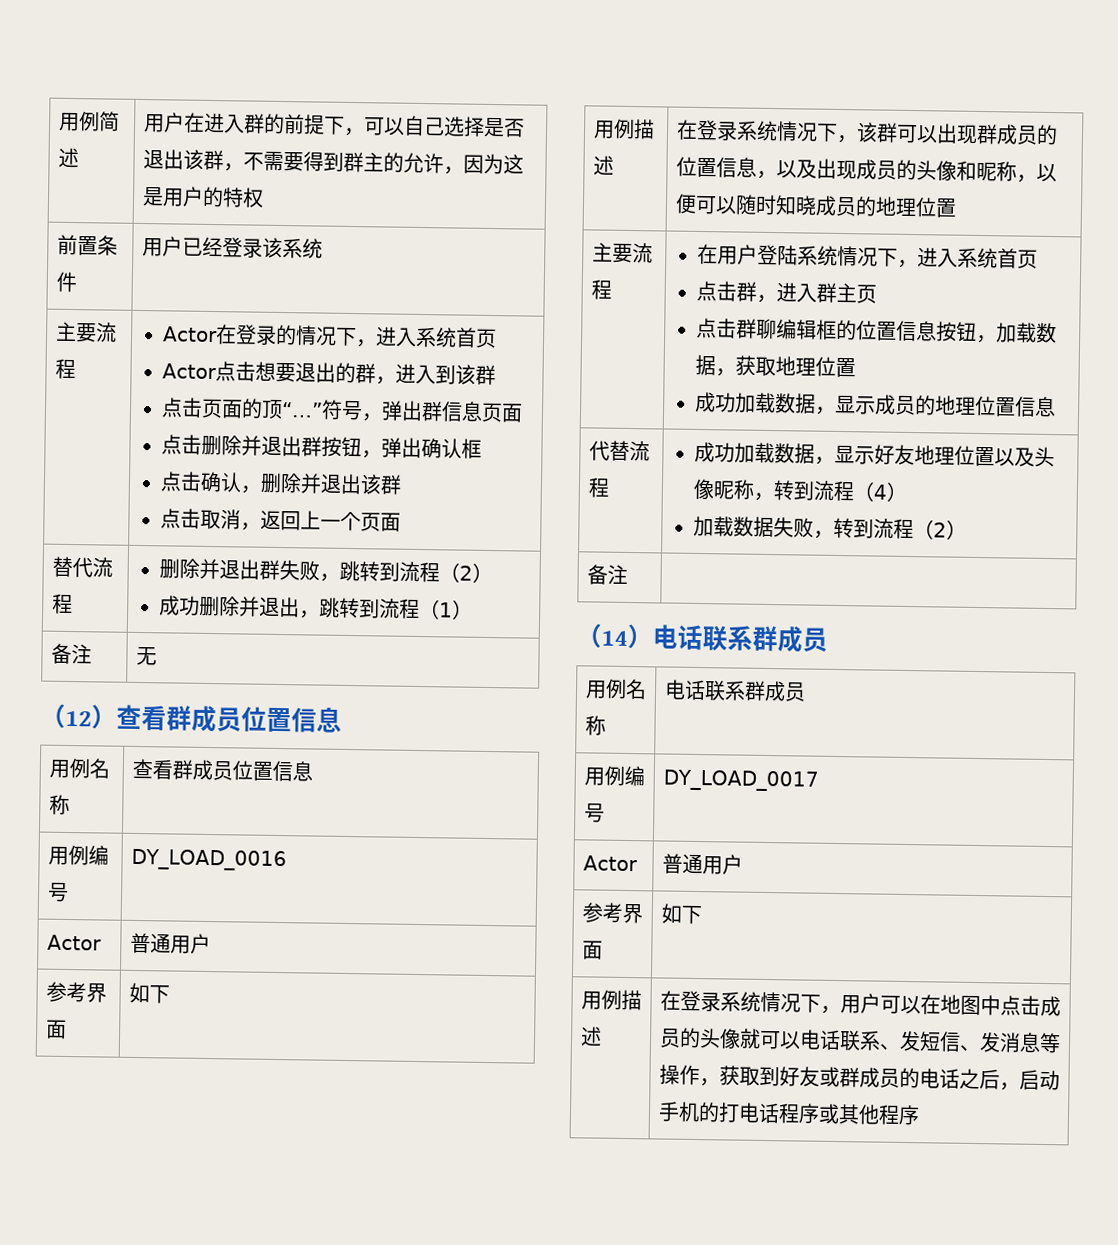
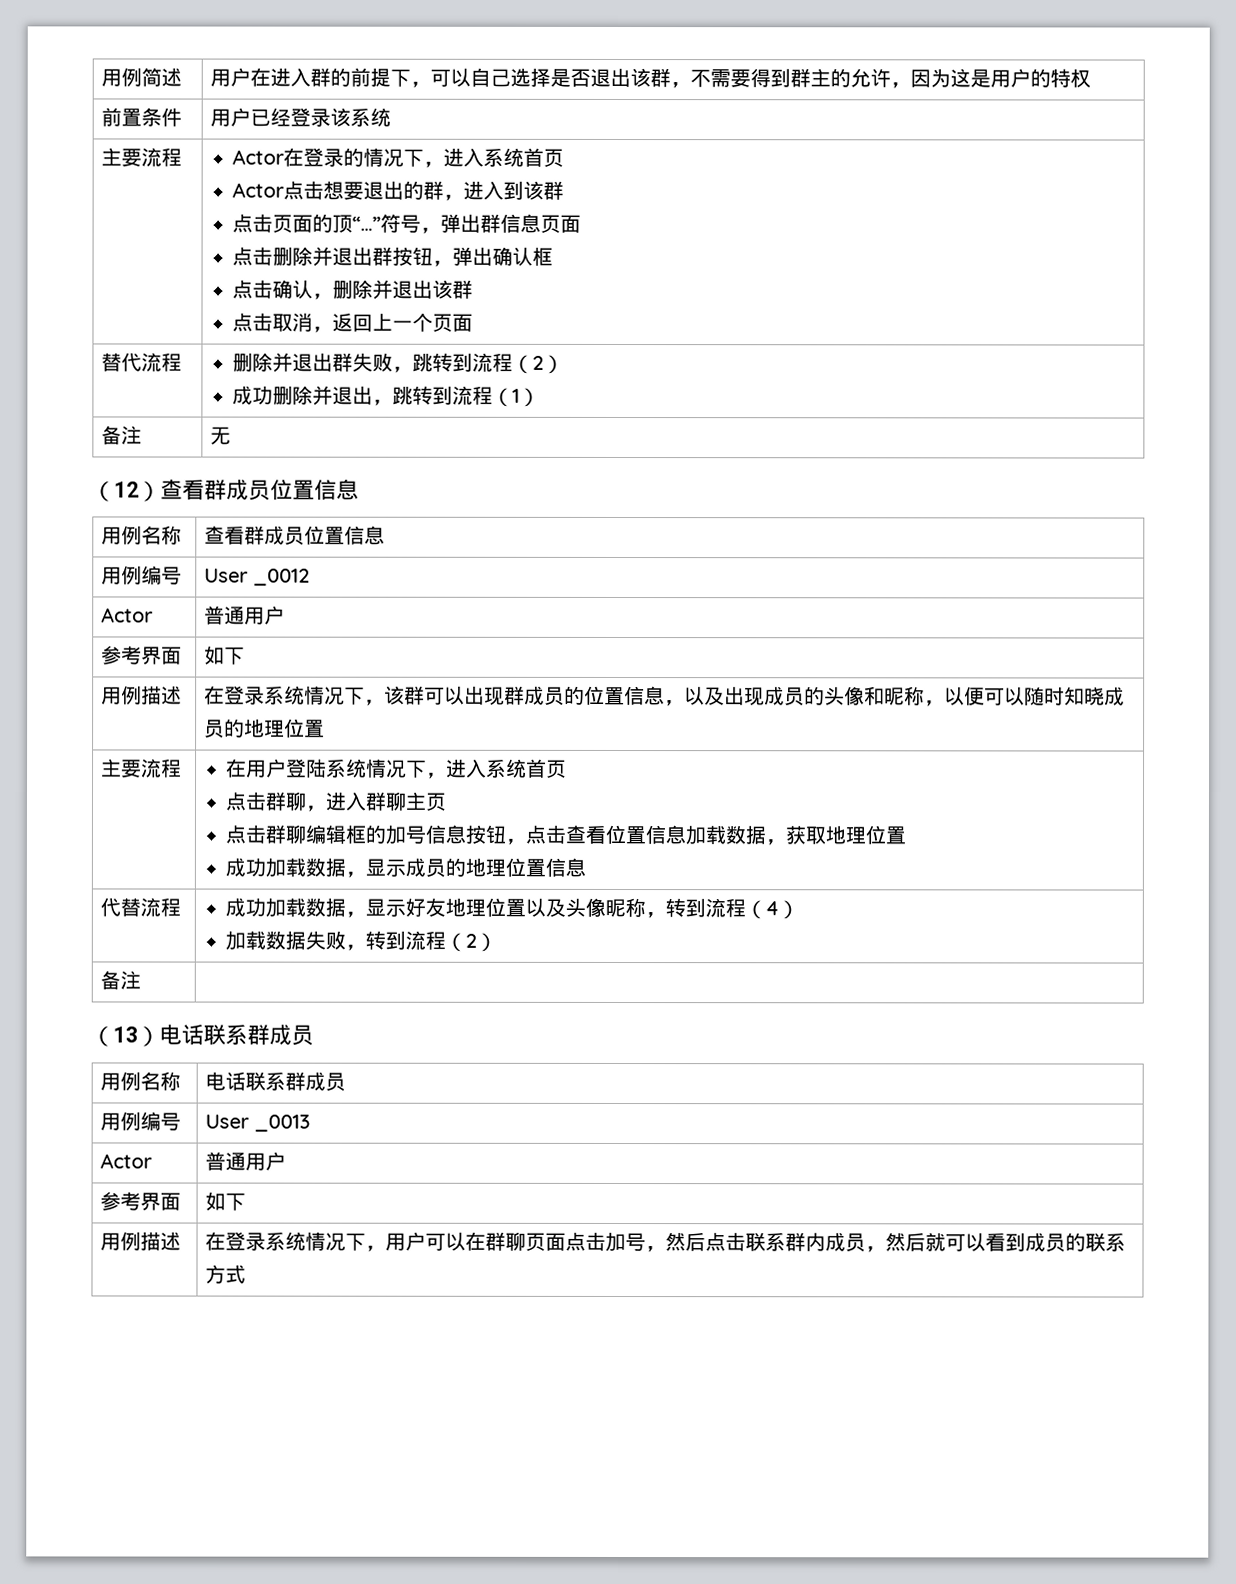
- 用例编号 | DY_LOAD_0016
+ 用例编号 | User _0012
- 点击群，进入群主页
+ 点击群聊，进入群聊主页
- 点击群聊编辑框的位置信息按钮，加载数据，获取地理位置
+ 点击群聊编辑框的加号信息按钮，点击查看位置信息加载数据，获取地理位置
- （14）电话联系群成员
+ （13）电话联系群成员
- 用例编号 | DY_LOAD_0017
+ 用例编号 | User _0013
- 用例描述 | 在登录系统情况下，用户可以在地图中点击成员的头像就可以电话联系、发短信、发消息等操作，获取到好友或群成员的电话之后，启动手机的打电话程序或其他程序
+ 用例描述 | 在登录系统情况下，用户可以在群聊页面点击加号，然后点击联系群内成员，然后就可以看到成员的联系方式

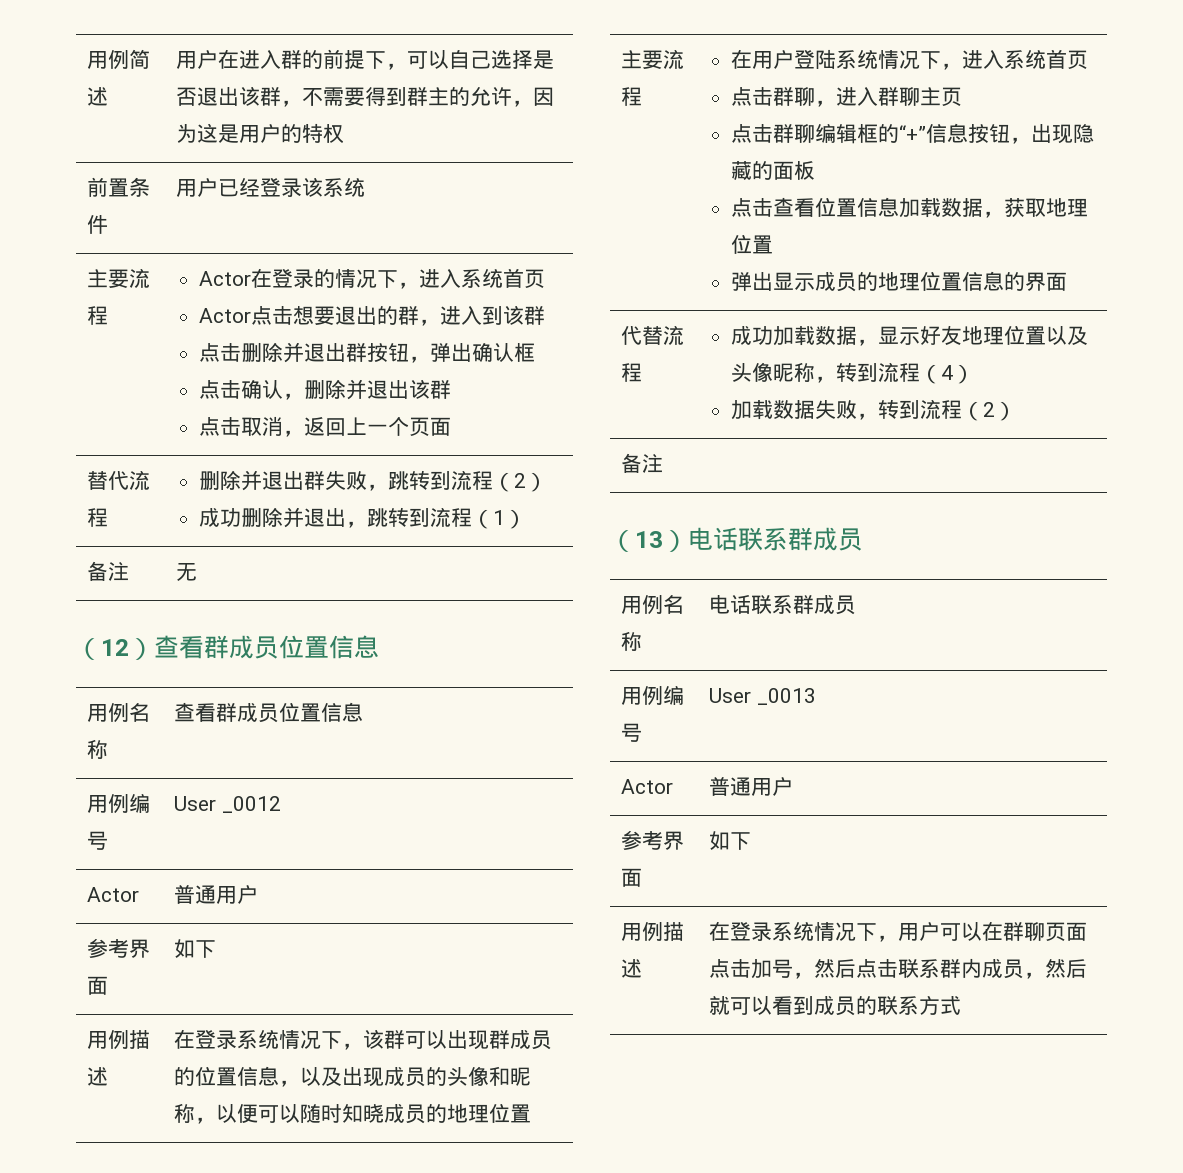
- 点击页面的顶“…”符号，弹出群信息页面
- 点击群聊编辑框的加号信息按钮，点击查看位置信息加载数据，获取地理位置
+ 点击群聊编辑框的“+”信息按钮，出现隐藏的面板
+ 点击查看位置信息加载数据，获取地理位置
- 成功加载数据，显示成员的地理位置信息
+ 弹出显示成员的地理位置信息的界面

